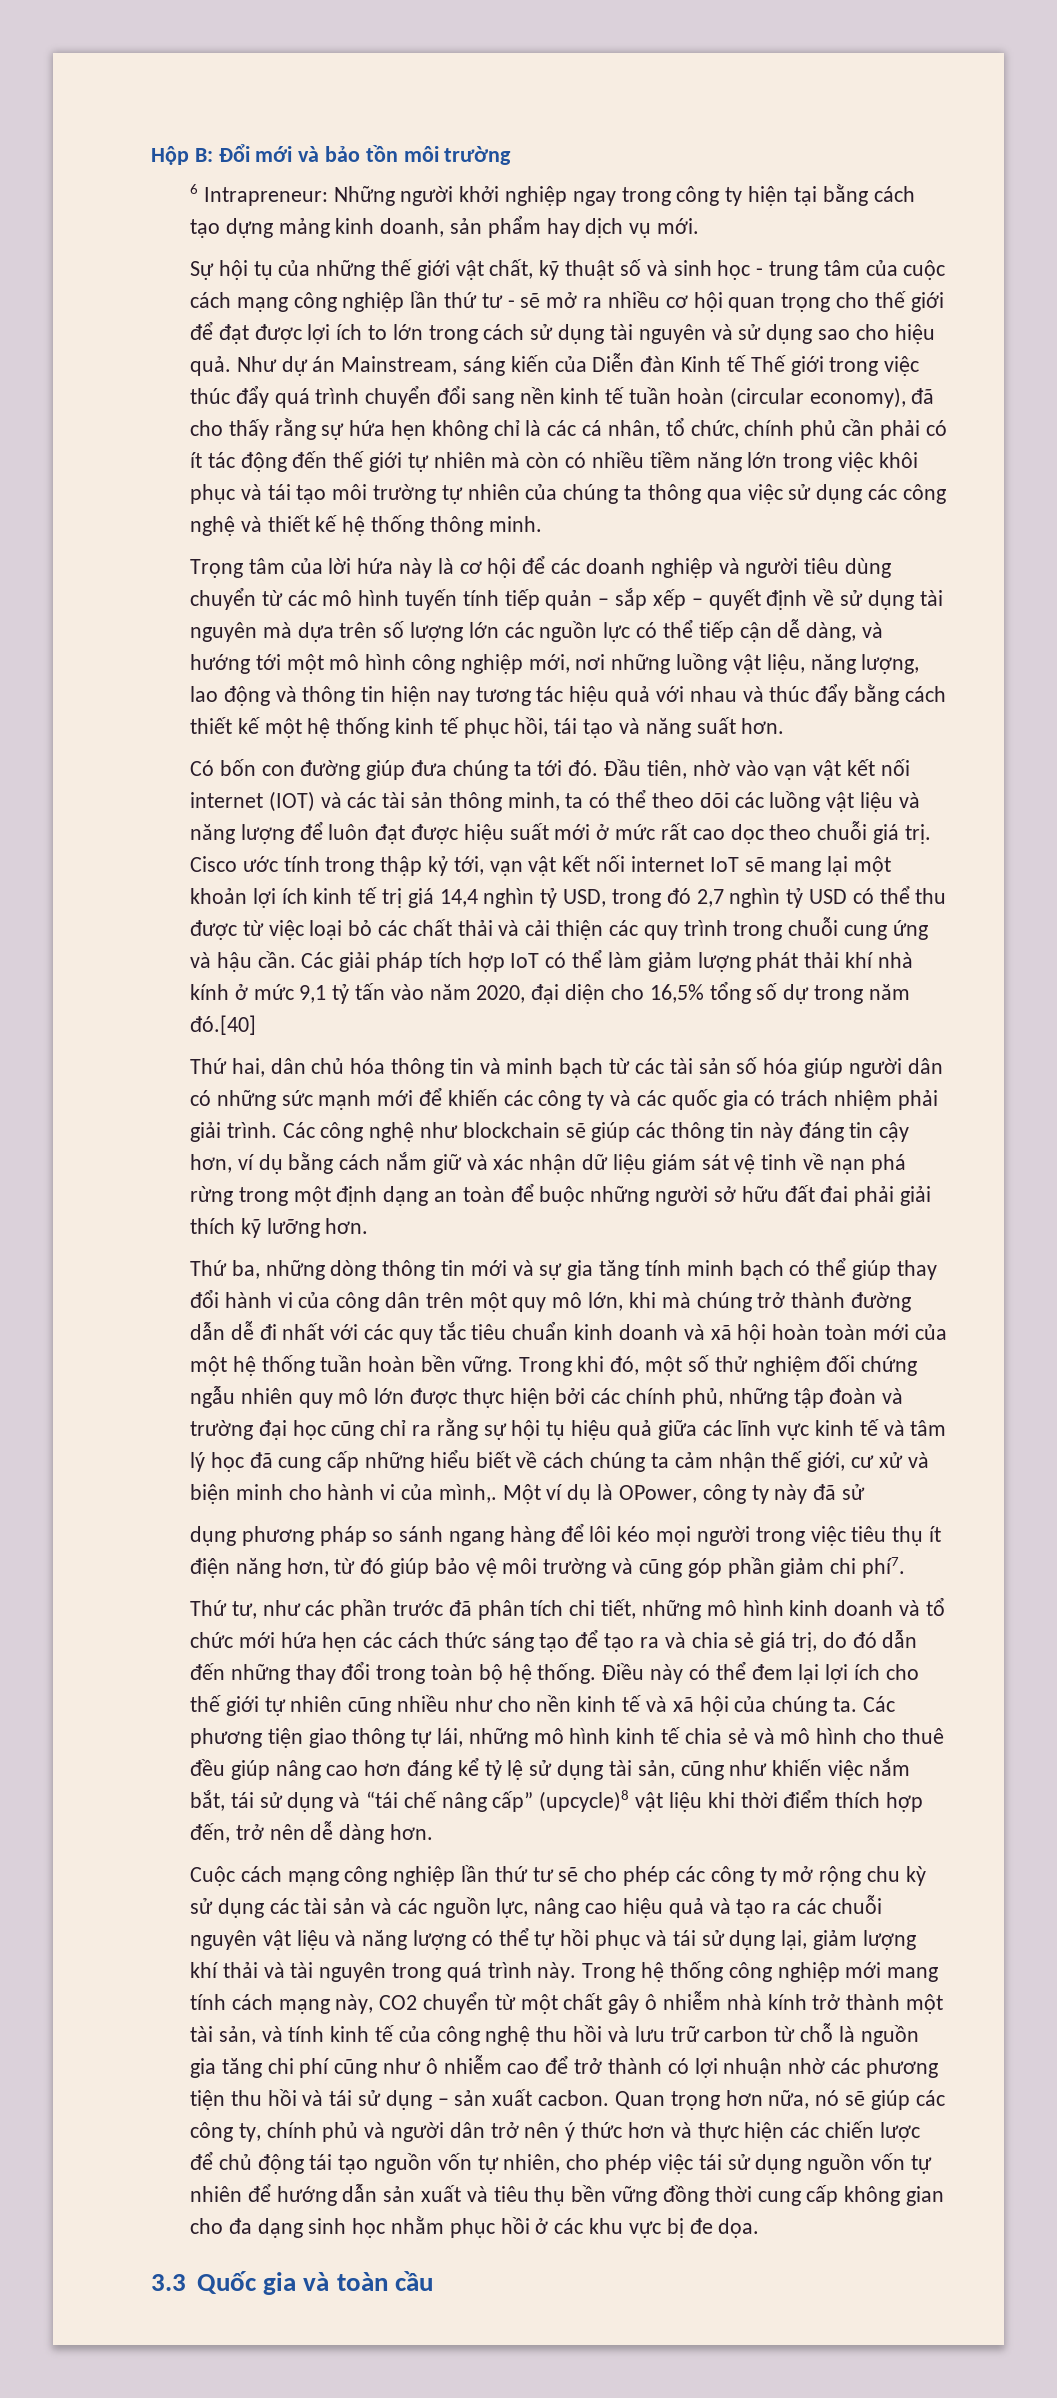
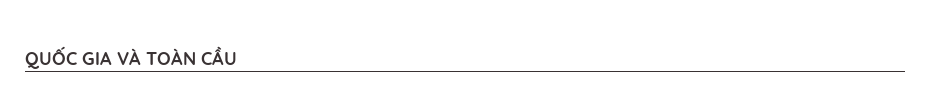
- Hộp B: Đổi mới và bảo tồn môi trường
- 6 Intrapreneur: Những người khởi nghiệp ngay trong công ty hiện tại bằng cách tạo dựng mảng kinh doanh, sản phẩm hay dịch vụ mới.
- Sự hội tụ của những thế giới vật chất, kỹ thuật số và sinh học - trung tâm của cuộc cách mạng công nghiệp lần thứ tư - sẽ mở ra nhiều cơ hội quan trọng cho thế giới để đạt được lợi ích to lớn trong cách sử dụng tài nguyên và sử dụng sao cho hiệu quả. Như dự án Mainstream, sáng kiến của Diễn đàn Kinh tế Thế giới trong việc thúc đẩy quá trình chuyển đổi sang nền kinh tế tuần hoàn (circular economy), đã cho thấy rằng sự hứa hẹn không chỉ là các cá nhân, tổ chức, chính phủ cần phải có ít tác động đến thế giới tự nhiên mà còn có nhiều tiềm năng lớn trong việc khôi phục và tái tạo môi trường tự nhiên của chúng ta thông qua việc sử dụng các công nghệ và thiết kế hệ thống thông minh.
- Trọng tâm của lời hứa này là cơ hội để các doanh nghiệp và người tiêu dùng chuyển từ các mô hình tuyến tính tiếp quản – sắp xếp – quyết định về sử dụng tài nguyên mà dựa trên số lượng lớn các nguồn lực có thể tiếp cận dễ dàng, và hướng tới một mô hình công nghiệp mới, nơi những luồng vật liệu, năng lượng, lao động và thông tin hiện nay tương tác hiệu quả với nhau và thúc đẩy bằng cách thiết kế một hệ thống kinh tế phục hồi, tái tạo và năng suất hơn.
- Có bốn con đường giúp đưa chúng ta tới đó. Đầu tiên, nhờ vào vạn vật kết nối internet (IOT) và các tài sản thông minh, ta có thể theo dõi các luồng vật liệu và năng lượng để luôn đạt được hiệu suất mới ở mức rất cao dọc theo chuỗi giá trị. Cisco ước tính trong thập kỷ tới, vạn vật kết nối internet IoT sẽ mang lại một khoản lợi ích kinh tế trị giá 14,4 nghìn tỷ USD, trong đó 2,7 nghìn tỷ USD có thể thu được từ việc loại bỏ các chất thải và cải thiện các quy trình trong chuỗi cung ứng và hậu cần. Các giải pháp tích hợp IoT có thể làm giảm lượng phát thải khí nhà kính ở mức 9,1 tỷ tấn vào năm 2020, đại diện cho 16,5% tổng số dự trong năm đó.[40]
- Thứ hai, dân chủ hóa thông tin và minh bạch từ các tài sản số hóa giúp người dân có những sức mạnh mới để khiến các công ty và các quốc gia có trách nhiệm phải giải trình. Các công nghệ như blockchain sẽ giúp các thông tin này đáng tin cậy hơn, ví dụ bằng cách nắm giữ và xác nhận dữ liệu giám sát vệ tinh về nạn phá rừng trong một định dạng an toàn để buộc những người sở hữu đất đai phải giải thích kỹ lưỡng hơn.
- Thứ ba, những dòng thông tin mới và sự gia tăng tính minh bạch có thể giúp thay đổi hành vi của công dân trên một quy mô lớn, khi mà chúng trở thành đường dẫn dễ đi nhất với các quy tắc tiêu chuẩn kinh doanh và xã hội hoàn toàn mới của một hệ thống tuần hoàn bền vững. Trong khi đó, một số thử nghiệm đối chứng ngẫu nhiên quy mô lớn được thực hiện bởi các chính phủ, những tập đoàn và trường đại học cũng chỉ ra rằng sự hội tụ hiệu quả giữa các lĩnh vực kinh tế và tâm lý học đã cung cấp những hiểu biết về cách chúng ta cảm nhận thế giới, cư xử và biện minh cho hành vi của mình,. Một ví dụ là OPower, công ty này đã sử
- dụng phương pháp so sánh ngang hàng để lôi kéo mọi người trong việc tiêu thụ ít điện năng hơn, từ đó giúp bảo vệ môi trường và cũng góp phần giảm chi phí7.
- Thứ tư, như các phần trước đã phân tích chi tiết, những mô hình kinh doanh và tổ chức mới hứa hẹn các cách thức sáng tạo để tạo ra và chia sẻ giá trị, do đó dẫn đến những thay đổi trong toàn bộ hệ thống. Điều này có thể đem lại lợi ích cho thế giới tự nhiên cũng nhiều như cho nền kinh tế và xã hội của chúng ta. Các phương tiện giao thông tự lái, những mô hình kinh tế chia sẻ và mô hình cho thuê đều giúp nâng cao hơn đáng kể tỷ lệ sử dụng tài sản, cũng như khiến việc nắm bắt, tái sử dụng và “tái chế nâng cấp” (upcycle)8 vật liệu khi thời điểm thích hợp đến, trở nên dễ dàng hơn.
- Cuộc cách mạng công nghiệp lần thứ tư sẽ cho phép các công ty mở rộng chu kỳ sử dụng các tài sản và các nguồn lực, nâng cao hiệu quả và tạo ra các chuỗi nguyên vật liệu và năng lượng có thể tự hồi phục và tái sử dụng lại, giảm lượng khí thải và tài nguyên trong quá trình này. Trong hệ thống công nghiệp mới mang tính cách mạng này, CO2 chuyển từ một chất gây ô nhiễm nhà kính trở thành một tài sản, và tính kinh tế của công nghệ thu hồi và lưu trữ carbon từ chỗ là nguồn gia tăng chi phí cũng như ô nhiễm cao để trở thành có lợi nhuận nhờ các phương tiện thu hồi và tái sử dụng – sản xuất cacbon. Quan trọng hơn nữa, nó sẽ giúp các công ty, chính phủ và người dân trở nên ý thức hơn và thực hiện các chiến lược để chủ động tái tạo nguồn vốn tự nhiên, cho phép việc tái sử dụng nguồn vốn tự nhiên để hướng dẫn sản xuất và tiêu thụ bền vững đồng thời cung cấp không gian cho đa dạng sinh học nhằm phục hồi ở các khu vực bị đe dọa.
- 3.3 Quốc gia và toàn cầu
+ QUỐC GIA VÀ TOÀN CẦU

